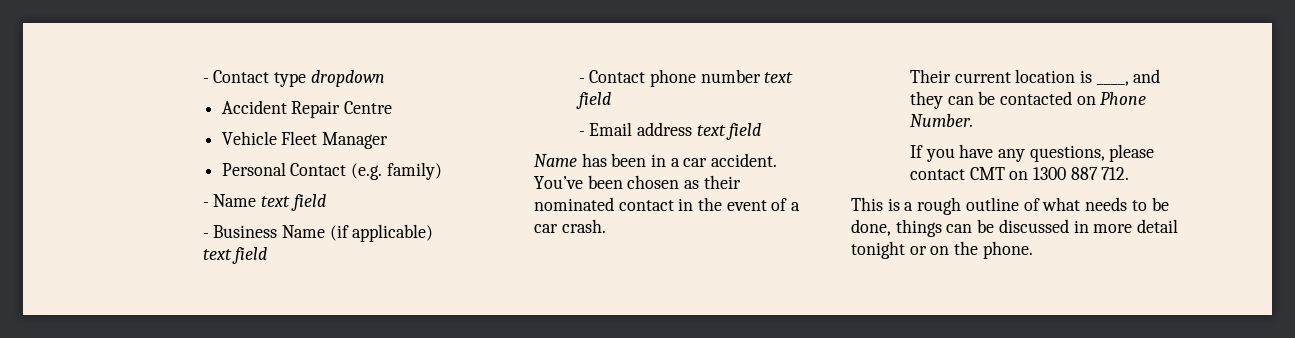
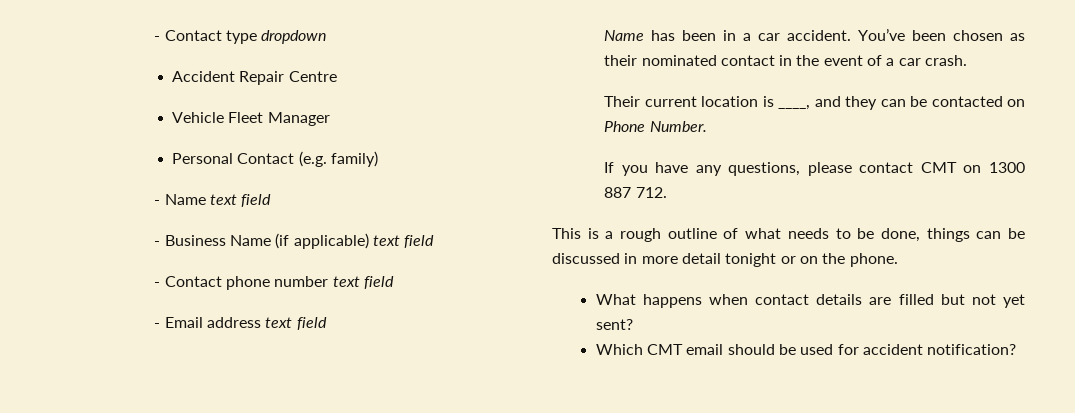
+ What happens when contact details are filled but not yet sent?
+ Which CMT email should be used for accident notification?

